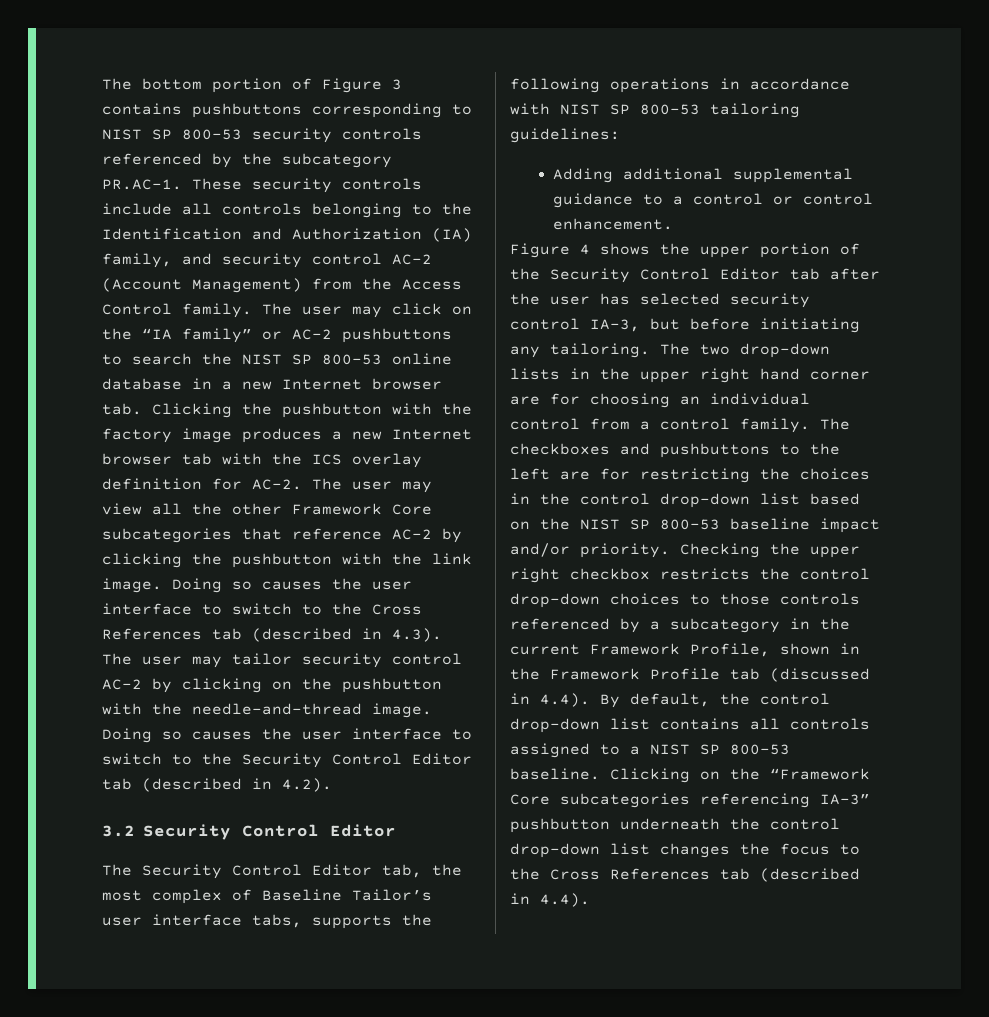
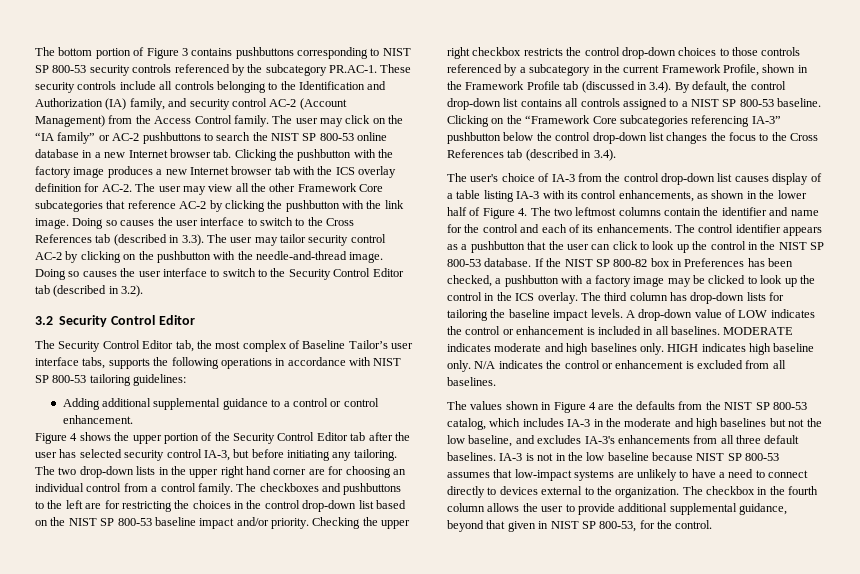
- Doing so causes the user interface to switch to the Cross References tab (described in 4.3). The user may tailor security control AC-2 by clicking on the pushbutton with the needle-and-thread image.
+ Doing so causes the user interface to switch to the Cross References tab (described in 3.3). The user may tailor security control AC-2 by clicking on the pushbutton with the needle-and-thread image.
- Doing so causes the user interface to switch to the Security Control Editor tab (described in 4.2).
+ Doing so causes the user interface to switch to the Security Control Editor tab (described in 3.2).
- Checking the upper right checkbox restricts the control drop-down choices to those controls referenced by a subcategory in the current Framework Profile, shown in the Framework Profile tab (discussed in 4.4). By default, the control drop-down list contains all controls assigned to a NIST SP 800-53 baseline.
+ Checking the upper right checkbox restricts the control drop-down choices to those controls referenced by a subcategory in the current Framework Profile, shown in the Framework Profile tab (discussed in 3.4). By default, the control drop-down list contains all controls assigned to a NIST SP 800-53 baseline.
- Clicking on the “Framework Core subcategories referencing IA-3” pushbutton underneath the control drop-down list changes the focus to the Cross References tab (described in 4.4).
+ Clicking on the “Framework Core subcategories referencing IA-3” pushbutton below the control drop-down list changes the focus to the Cross References tab (described in 3.4).
+ The user's choice of IA-3 from the control drop-down list causes display of a table listing IA-3 with its control enhancements, as shown in the lower half of Figure 4. The two leftmost columns contain the identifier and name for the control and each of its enhancements. The control identifier appears as a pushbutton that the user can click to look up the control in the NIST SP 800-53 database. If the NIST SP 800-82 box in Preferences has been checked, a pushbutton with a factory image may be clicked to look up the control in the ICS overlay. The third column has drop-down lists for tailoring the baseline impact levels. A drop-down value of LOW indicates the control or enhancement is included in all baselines. MODERATE indicates moderate and high baselines only. HIGH indicates high baseline only. N/A indicates the control or enhancement is excluded from all baselines.
+ The values shown in Figure 4 are the defaults from the NIST SP 800-53 catalog, which includes IA-3 in the moderate and high baselines but not the low baseline, and excludes IA-3's enhancements from all three default baselines. IA-3 is not in the low baseline because NIST SP 800-53 assumes that low-impact systems are unlikely to have a need to connect directly to devices external to the organization. The checkbox in the fourth column allows the user to provide additional supplemental guidance, beyond that given in NIST SP 800-53, for the control.

